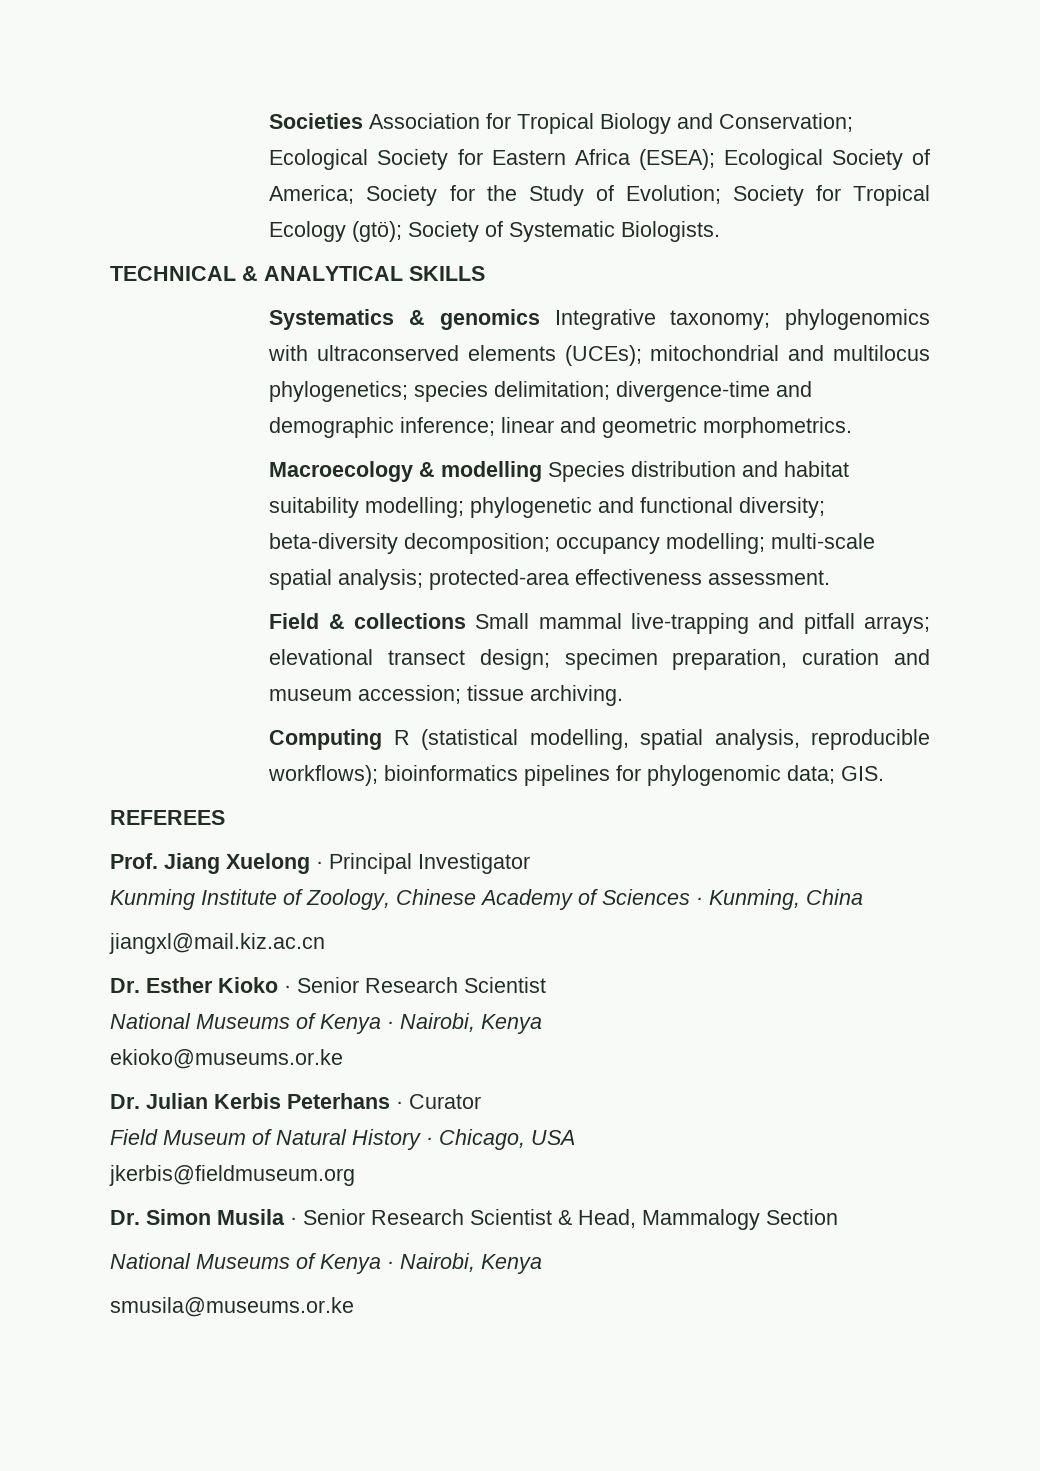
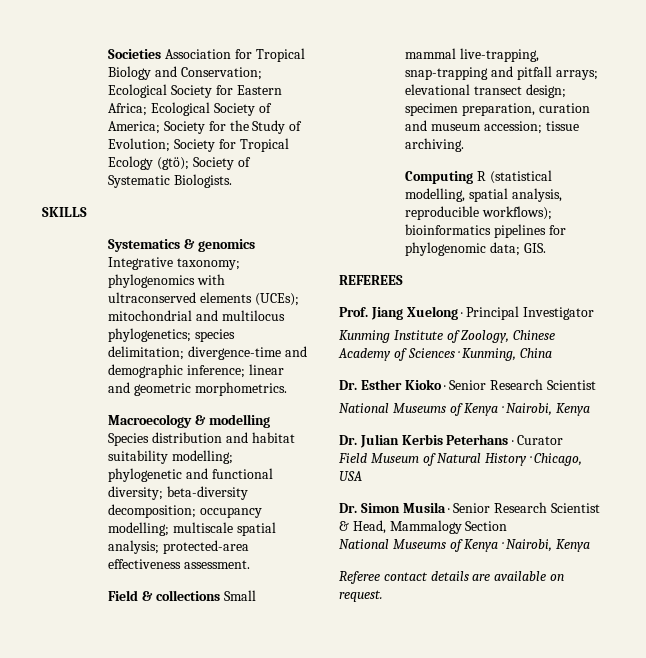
- Societies Association for Tropical Biology and Conservation; Ecological Society for Eastern Africa (ESEA); Ecological Society of America; Society for the Study of Evolution; Society for Tropical Ecology (gtö); Society of Systematic Biologists.
+ Societies Association for Tropical Biology and Conservation; Ecological Society for Eastern Africa; Ecological Society of America; Society for the Study of Evolution; Society for Tropical Ecology (gtö); Society of Systematic Biologists.
- TECHNICAL & ANALYTICAL SKILLS
+ SKILLS
- Macroecology & modelling Species distribution and habitat suitability modelling; phylogenetic and functional diversity; beta-diversity decomposition; occupancy modelling; multi-scale spatial analysis; protected-area effectiveness assessment.
+ Macroecology & modelling Species distribution and habitat suitability modelling; phylogenetic and functional diversity; beta-diversity decomposition; occupancy modelling; multiscale spatial analysis; protected-area effectiveness assessment.
- Field & collections Small mammal live-trapping and pitfall arrays; elevational transect design; specimen preparation, curation and museum accession; tissue archiving.
+ Field & collections Small mammal live-trapping, snap-trapping and pitfall arrays; elevational transect design; specimen preparation, curation and museum accession; tissue archiving.
- jiangxl@mail.kiz.ac.cn
- ekioko@museums.or.ke
- jkerbis@fieldmuseum.org
- smusila@museums.or.ke
+ Referee contact details are available on request.

